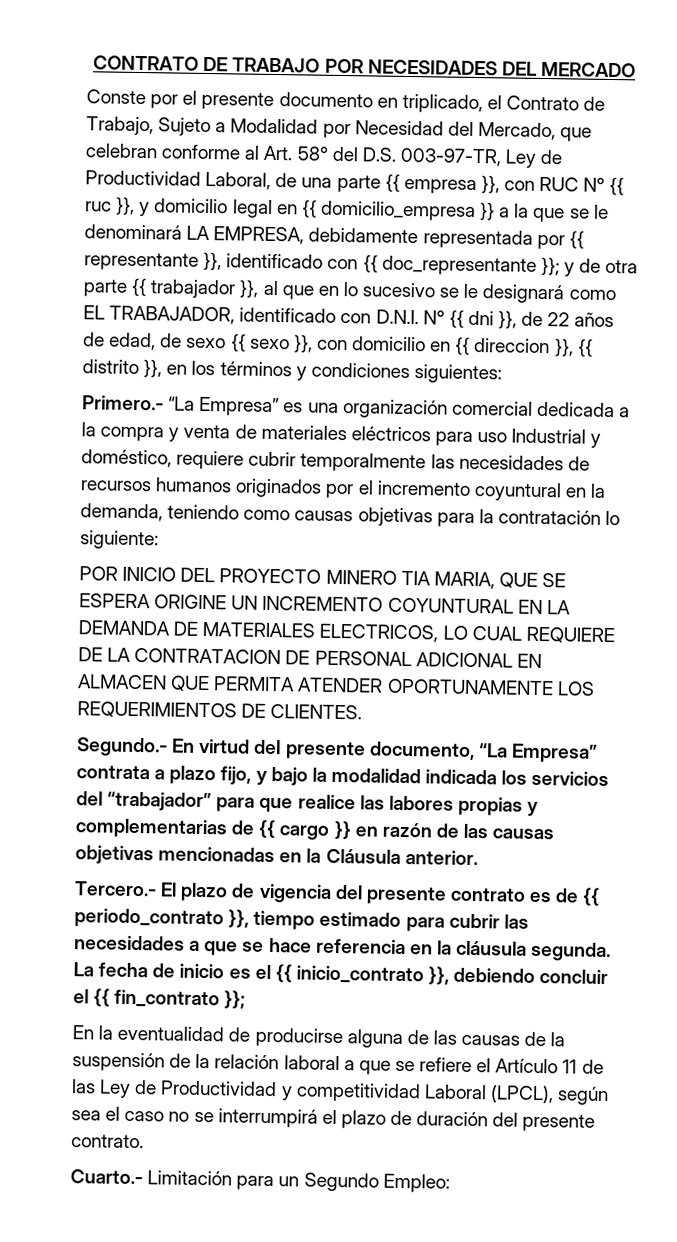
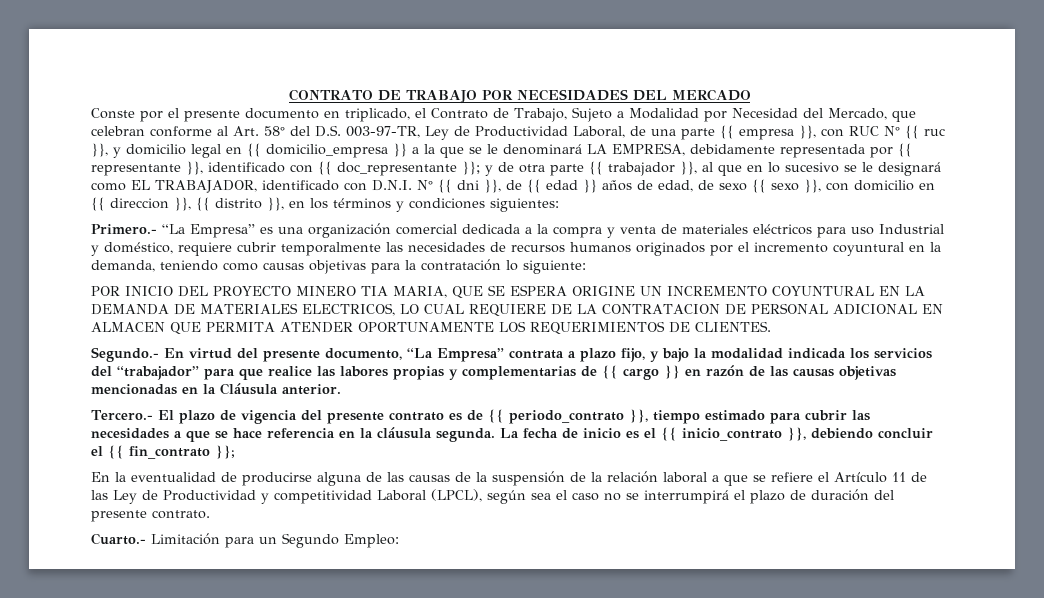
- y de otra parte {{ trabajador }}, al que en lo sucesivo se le designará como EL TRABAJADOR, identificado con D.N.I. N° {{ dni }}, de 22 años de edad, de sexo {{ sexo }}, con domicilio en {{ direccion }}, {{ distrito }}, en los términos y condiciones siguientes:
+ y de otra parte {{ trabajador }}, al que en lo sucesivo se le designará como EL TRABAJADOR, identificado con D.N.I. N° {{ dni }}, de {{ edad }} años de edad, de sexo {{ sexo }}, con domicilio en {{ direccion }}, {{ distrito }}, en los términos y condiciones siguientes:

